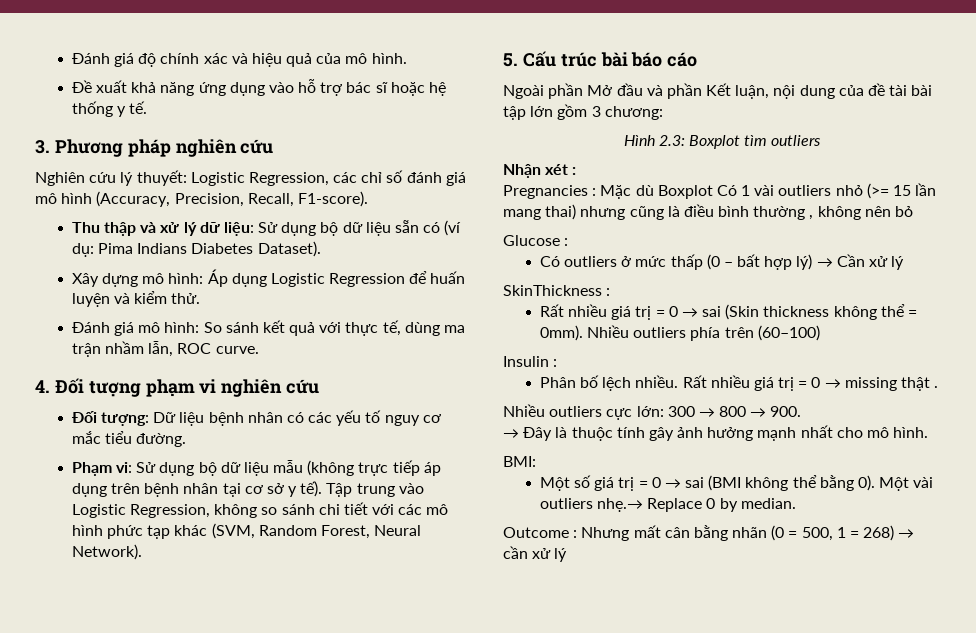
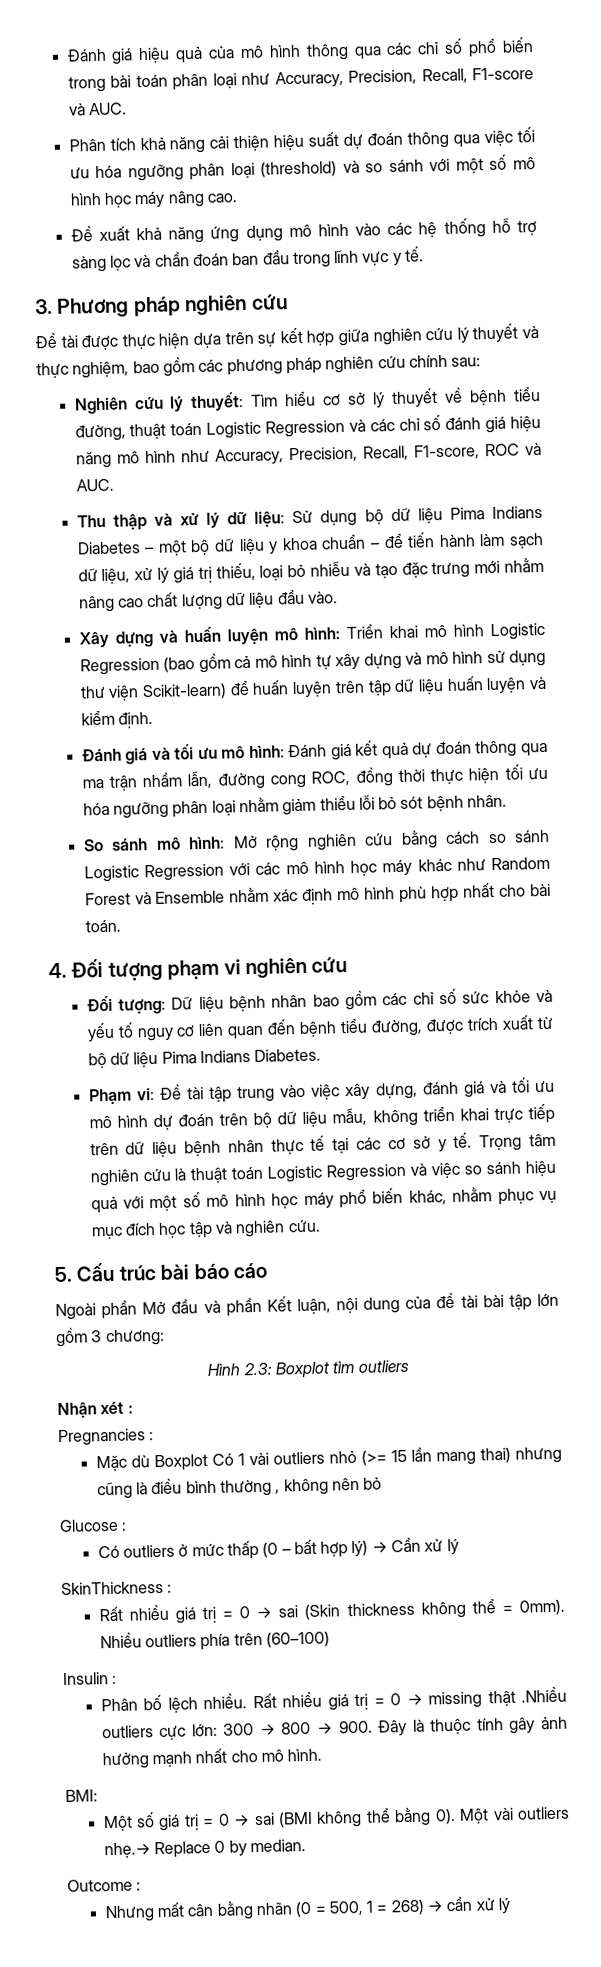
- Đánh giá độ chính xác và hiệu quả của mô hình.
+ Đánh giá hiệu quả của mô hình thông qua các chỉ số phổ biến trong bài toán phân loại như Accuracy, Precision, Recall, F1-score và AUC.
+ Phân tích khả năng cải thiện hiệu suất dự đoán thông qua việc tối ưu hóa ngưỡng phân loại (threshold) và so sánh với một số mô hình học máy nâng cao.
- Đề xuất khả năng ứng dụng vào hỗ trợ bác sĩ hoặc hệ thống y tế.
+ Đề xuất khả năng ứng dụng mô hình vào các hệ thống hỗ trợ sàng lọc và chẩn đoán ban đầu trong lĩnh vực y tế.
- Nghiên cứu lý thuyết: Logistic Regression, các chỉ số đánh giá mô hình (Accuracy, Precision, Recall, F1-score).
+ Đề tài được thực hiện dựa trên sự kết hợp giữa nghiên cứu lý thuyết và thực nghiệm, bao gồm các phương pháp nghiên cứu chính sau:
+ Nghiên cứu lý thuyết: Tìm hiểu cơ sở lý thuyết về bệnh tiểu đường, thuật toán Logistic Regression và các chỉ số đánh giá hiệu năng mô hình như Accuracy, Precision, Recall, F1-score, ROC và AUC.
- Thu thập và xử lý dữ liệu: Sử dụng bộ dữ liệu sẵn có (ví dụ: Pima Indians Diabetes Dataset).
- Xây dựng mô hình: Áp dụng Logistic Regression để huấn luyện và kiểm thử.
- Đánh giá mô hình: So sánh kết quả với thực tế, dùng ma trận nhầm lẫn, ROC curve.
+ Thu thập và xử lý dữ liệu: Sử dụng bộ dữ liệu Pima Indians Diabetes – một bộ dữ liệu y khoa chuẩn – để tiến hành làm sạch dữ liệu, xử lý giá trị thiếu, loại bỏ nhiễu và tạo đặc trưng mới nhằm nâng cao chất lượng dữ liệu đầu vào.
+ Xây dựng và huấn luyện mô hình: Triển khai mô hình Logistic Regression (bao gồm cả mô hình tự xây dựng và mô hình sử dụng thư viện Scikit-learn) để huấn luyện trên tập dữ liệu huấn luyện và kiểm định.
+ Đánh giá và tối ưu mô hình: Đánh giá kết quả dự đoán thông qua ma trận nhầm lẫn, đường cong ROC, đồng thời thực hiện tối ưu hóa ngưỡng phân loại nhằm giảm thiểu lỗi bỏ sót bệnh nhân.
+ So sánh mô hình: Mở rộng nghiên cứu bằng cách so sánh Logistic Regression với các mô hình học máy khác như Random Forest và Ensemble nhằm xác định mô hình phù hợp nhất cho bài toán.
- Đối tượng: Dữ liệu bệnh nhân có các yếu tố nguy cơ mắc tiểu đường.
- Phạm vi: Sử dụng bộ dữ liệu mẫu (không trực tiếp áp dụng trên bệnh nhân tại cơ sở y tế). Tập trung vào Logistic Regression, không so sánh chi tiết với các mô hình phức tạp khác (SVM, Random Forest, Neural Network).
+ Đối tượng: Dữ liệu bệnh nhân bao gồm các chỉ số sức khỏe và yếu tố nguy cơ liên quan đến bệnh tiểu đường, được trích xuất từ bộ dữ liệu Pima Indians Diabetes.
+ Phạm vi: Đề tài tập trung vào việc xây dựng, đánh giá và tối ưu mô hình dự đoán trên bộ dữ liệu mẫu, không triển khai trực tiếp trên dữ liệu bệnh nhân thực tế tại các cơ sở y tế. Trọng tâm nghiên cứu là thuật toán Logistic Regression và việc so sánh hiệu quả với một số mô hình học máy phổ biến khác, nhằm phục vụ mục đích học tập và nghiên cứu.
- Pregnancies : Mặc dù Boxplot Có 1 vài outliers nhỏ (>= 15 lần mang thai) nhưng cũng là điều bình thường , không nên bỏ
+ Pregnancies :
+ Mặc dù Boxplot Có 1 vài outliers nhỏ (>= 15 lần mang thai) nhưng cũng là điều bình thường , không nên bỏ
- Rất nhiều giá trị = 0 → missing thật .
- Nhiều outliers cực lớn: 300 → 800 → 900.
- → Đây là thuộc tính gây ảnh hưởng mạnh nhất cho mô hình.
+ Rất nhiều giá trị = 0 → missing thật .Nhiều outliers cực lớn: 300 → 800 → 900. Đây là thuộc tính gây ảnh hưởng mạnh nhất cho mô hình.
- Outcome : Nhưng mất cân bằng nhãn (0 = 500, 1 = 268) → cần xử lý
+ Outcome :
+ Nhưng mất cân bằng nhãn (0 = 500, 1 = 268) → cần xử lý

